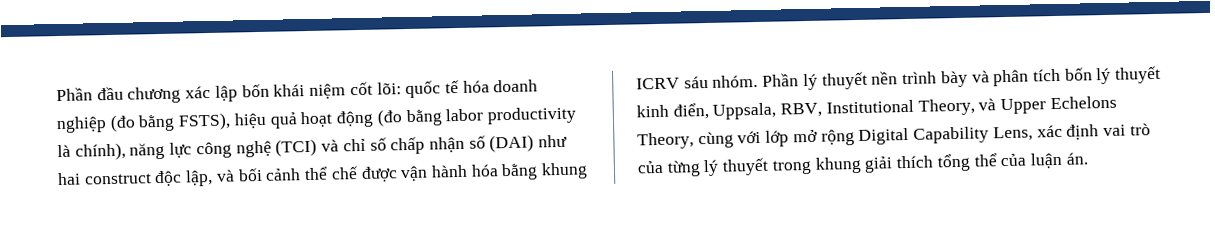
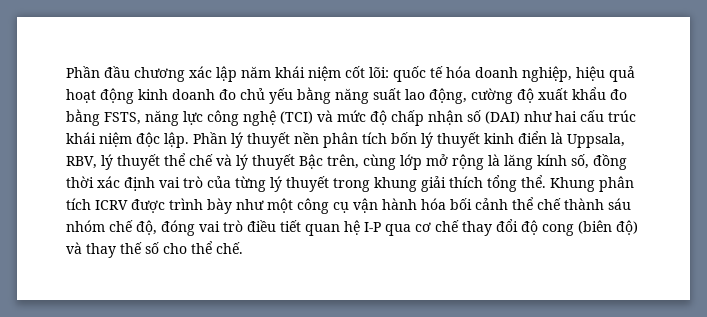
- Phần đầu chương xác lập bốn khái niệm cốt lõi: quốc tế hóa doanh nghiệp (đo bằng FSTS), hiệu quả hoạt động (đo bằng labor productivity là chính), năng lực công nghệ (TCI) và chỉ số chấp nhận số (DAI) như hai construct độc lập, và bối cảnh thể chế được vận hành hóa bằng khung ICRV sáu nhóm.
+ Phần đầu chương xác lập năm khái niệm cốt lõi: quốc tế hóa doanh nghiệp, hiệu quả hoạt động kinh doanh đo chủ yếu bằng năng suất lao động, cường độ xuất khẩu đo bằng FSTS, năng lực công nghệ (TCI) và mức độ chấp nhận số (DAI) như hai cấu trúc khái niệm độc lập.
- Phần lý thuyết nền trình bày và phân tích bốn lý thuyết kinh điển, Uppsala, RBV, Institutional Theory, và Upper Echelons Theory, cùng với lớp mở rộng Digital Capability Lens, xác định vai trò của từng lý thuyết trong khung giải thích tổng thể của luận án.
+ Phần lý thuyết nền phân tích bốn lý thuyết kinh điển là Uppsala, RBV, lý thuyết thể chế và lý thuyết Bậc trên, cùng lớp mở rộng là lăng kính số, đồng thời xác định vai trò của từng lý thuyết trong khung giải thích tổng thể. Khung phân tích ICRV được trình bày như một công cụ vận hành hóa bối cảnh thể chế thành sáu nhóm chế độ, đóng vai trò điều tiết quan hệ I-P qua cơ chế thay đổi độ cong (biên độ) và thay thế số cho thể chế.

